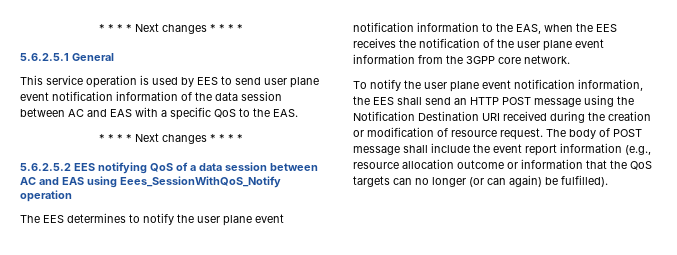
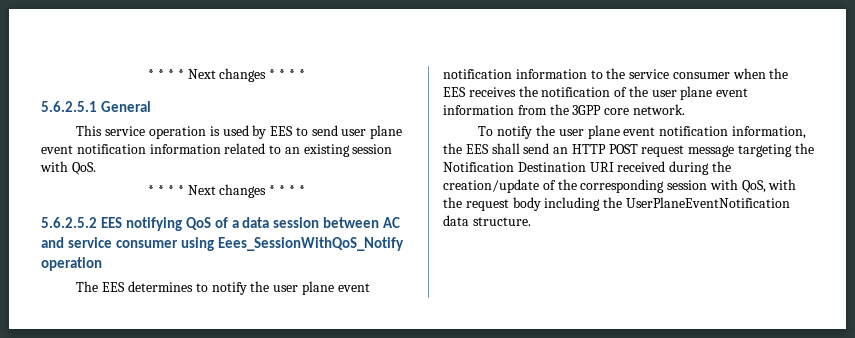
- This service operation is used by EES to send user plane event notification information of the data session between AC and EAS with a specific QoS to the EAS.
+ This service operation is used by EES to send user plane event notification information related to an existing session with QoS.
- 5.6.2.5.2 EES notifying QoS of a data session between AC and EAS using Eees_SessionWithQoS_Notify operation
+ 5.6.2.5.2 EES notifying QoS of a data session between AC and service consumer using Eees_SessionWithQoS_Notify operation
- The EES determines to notify the user plane event notification information to the EAS, when the EES receives the notification of the user plane event information from the 3GPP core network.
+ The EES determines to notify the user plane event notification information to the service consumer when the EES receives the notification of the user plane event information from the 3GPP core network.
- To notify the user plane event notification information, the EES shall send an HTTP POST message using the Notification Destination URI received during the creation or modification of resource request. The body of POST message shall include the event report information (e.g., resource allocation outcome or information that the QoS targets can no longer (or can again) be fulfilled).
+ To notify the user plane event notification information, the EES shall send an HTTP POST request message targeting the Notification Destination URI received during the creation/update of the corresponding session with QoS, with the request body including the UserPlaneEventNotification data structure.

